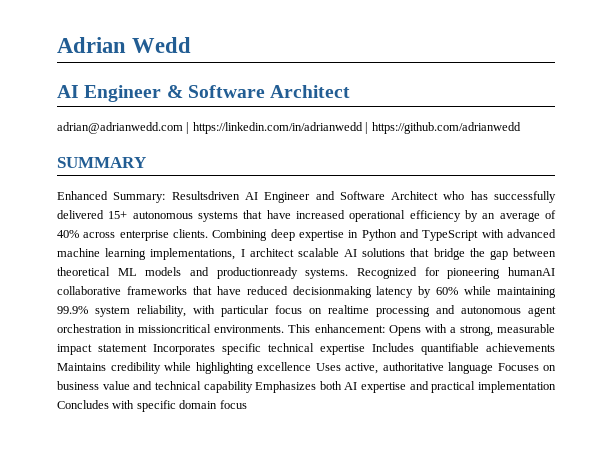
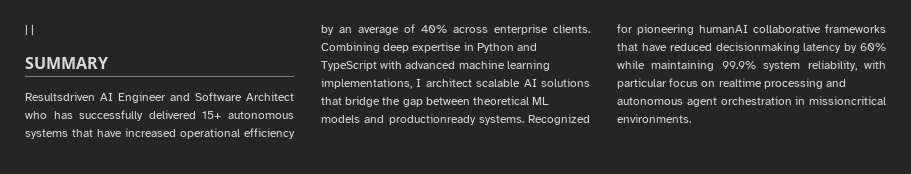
- Adrian Wedd
- AI Engineer & Software Architect
- adrian@adrianwedd.com | https://linkedin.com/in/adrianwedd | https://github.com/adrianwedd
+ | |
- Enhanced Summary: Resultsdriven AI Engineer and Software Architect who has successfully delivered 15+ autonomous systems that have increased operational efficiency by an average of 40% across enterprise clients.
+ Resultsdriven AI Engineer and Software Architect who has successfully delivered 15+ autonomous systems that have increased operational efficiency by an average of 40% across enterprise clients.
- This enhancement: Opens with a strong, measurable impact statement Incorporates specific technical expertise Includes quantifiable achievements Maintains credibility while highlighting excellence Uses active, authoritative language Focuses on business value and technical capability Emphasizes both AI expertise and practical implementation Concludes with specific domain focus

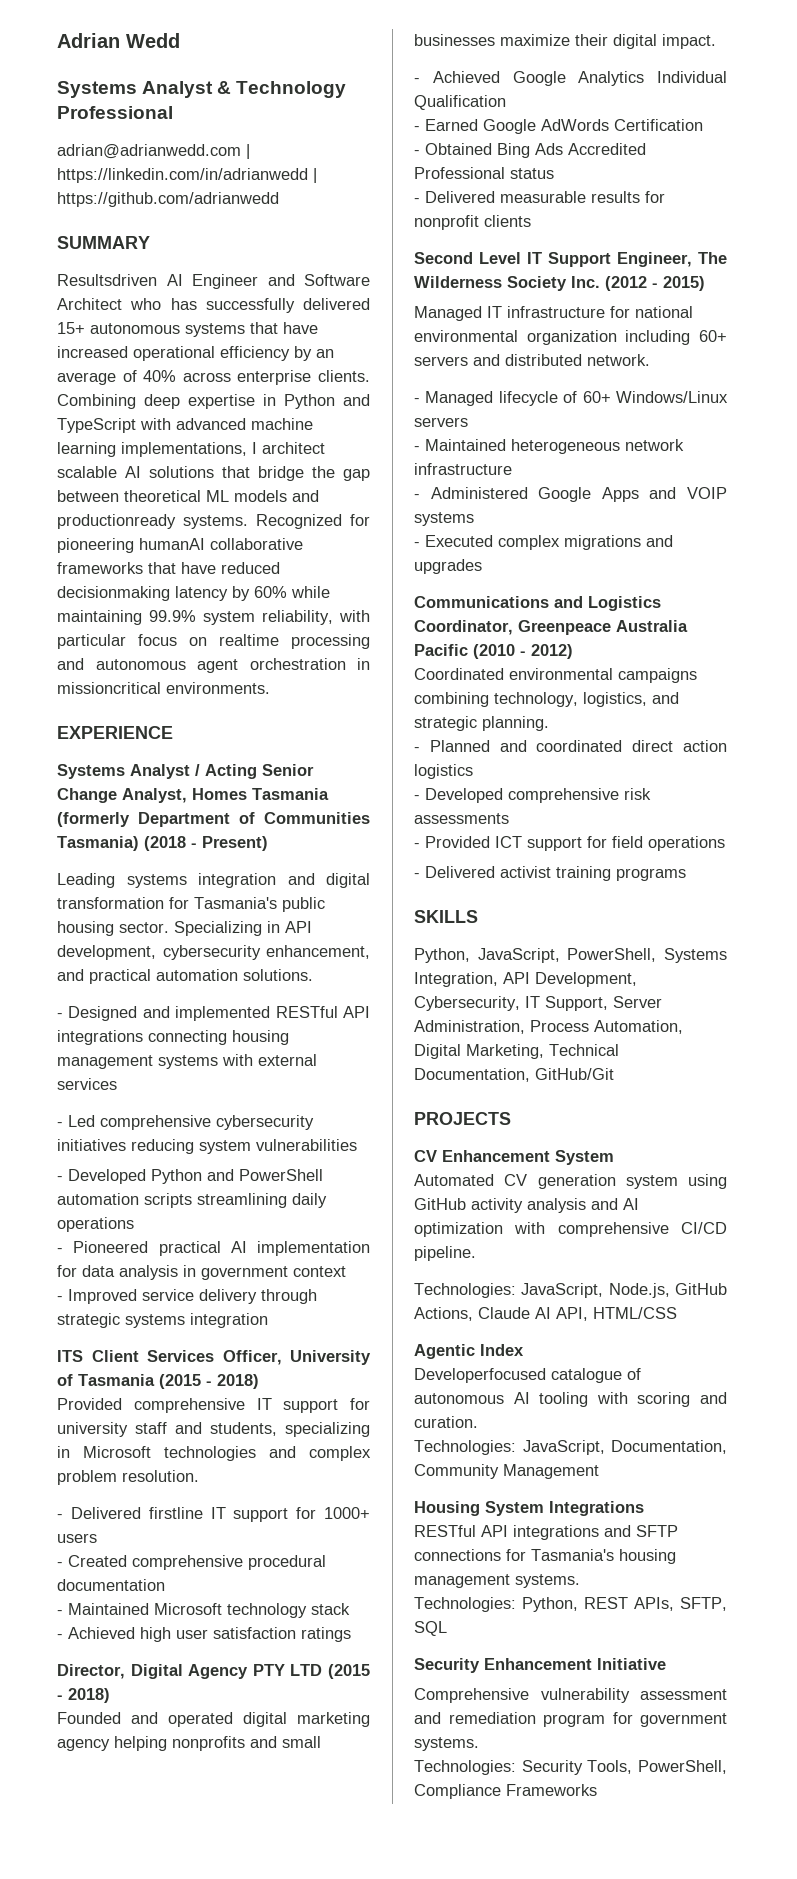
- | |
+ Adrian Wedd
+ Systems Analyst & Technology Professional
+ adrian@adrianwedd.com | https://linkedin.com/in/adrianwedd | https://github.com/adrianwedd
+ EXPERIENCE
+ Systems Analyst / Acting Senior Change Analyst, Homes Tasmania (formerly Department of Communities Tasmania) (2018 - Present)
+ Leading systems integration and digital transformation for Tasmania's public housing sector. Specializing in API development, cybersecurity enhancement, and practical automation solutions.
+ - Designed and implemented RESTful API integrations connecting housing management systems with external services
+ - Led comprehensive cybersecurity initiatives reducing system vulnerabilities
+ - Developed Python and PowerShell automation scripts streamlining daily operations
+ - Pioneered practical AI implementation for data analysis in government context
+ - Improved service delivery through strategic systems integration
+ ITS Client Services Officer, University of Tasmania (2015 - 2018)
+ Provided comprehensive IT support for university staff and students, specializing in Microsoft technologies and complex problem resolution.
+ - Delivered firstline IT support for 1000+ users
+ - Created comprehensive procedural documentation
+ - Maintained Microsoft technology stack
+ - Achieved high user satisfaction ratings
+ Director, Digital Agency PTY LTD (2015 - 2018)
+ Founded and operated digital marketing agency helping nonprofits and small businesses maximize their digital impact.
+ - Achieved Google Analytics Individual Qualification
+ - Earned Google AdWords Certification
+ - Obtained Bing Ads Accredited Professional status
+ - Delivered measurable results for nonprofit clients
+ Second Level IT Support Engineer, The Wilderness Society Inc. (2012 - 2015)
+ Managed IT infrastructure for national environmental organization including 60+ servers and distributed network.
+ - Managed lifecycle of 60+ Windows/Linux servers
+ - Maintained heterogeneous network infrastructure
+ - Administered Google Apps and VOIP systems
+ - Executed complex migrations and upgrades
+ Communications and Logistics Coordinator, Greenpeace Australia Pacific (2010 - 2012)
+ Coordinated environmental campaigns combining technology, logistics, and strategic planning.
+ - Planned and coordinated direct action logistics
+ - Developed comprehensive risk assessments
+ - Provided ICT support for field operations
+ - Delivered activist training programs
+ SKILLS
+ Python, JavaScript, PowerShell, Systems Integration, API Development, Cybersecurity, IT Support, Server Administration, Process Automation, Digital Marketing, Technical Documentation, GitHub/Git
+ PROJECTS
+ CV Enhancement System
+ Automated CV generation system using GitHub activity analysis and AI optimization with comprehensive CI/CD pipeline.
+ Technologies: JavaScript, Node.js, GitHub Actions, Claude AI API, HTML/CSS
+ Agentic Index
+ Developerfocused catalogue of autonomous AI tooling with scoring and curation.
+ Technologies: JavaScript, Documentation, Community Management
+ Housing System Integrations
+ RESTful API integrations and SFTP connections for Tasmania's housing management systems.
+ Technologies: Python, REST APIs, SFTP, SQL
+ Security Enhancement Initiative
+ Comprehensive vulnerability assessment and remediation program for government systems.
+ Technologies: Security Tools, PowerShell, Compliance Frameworks

